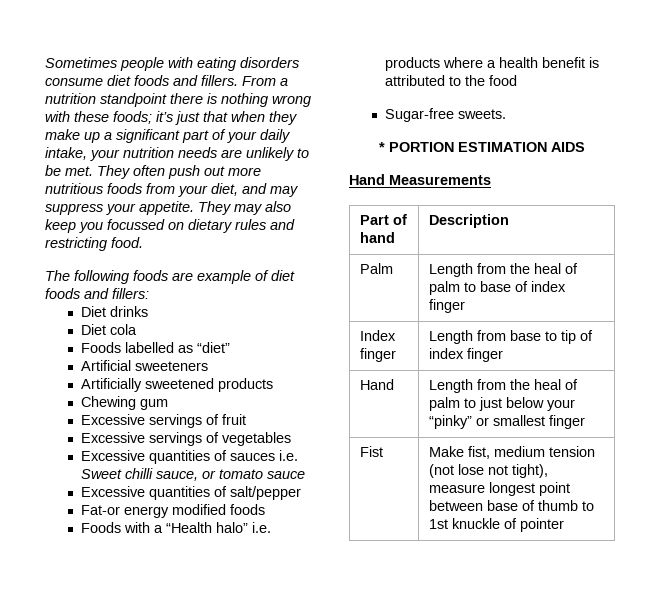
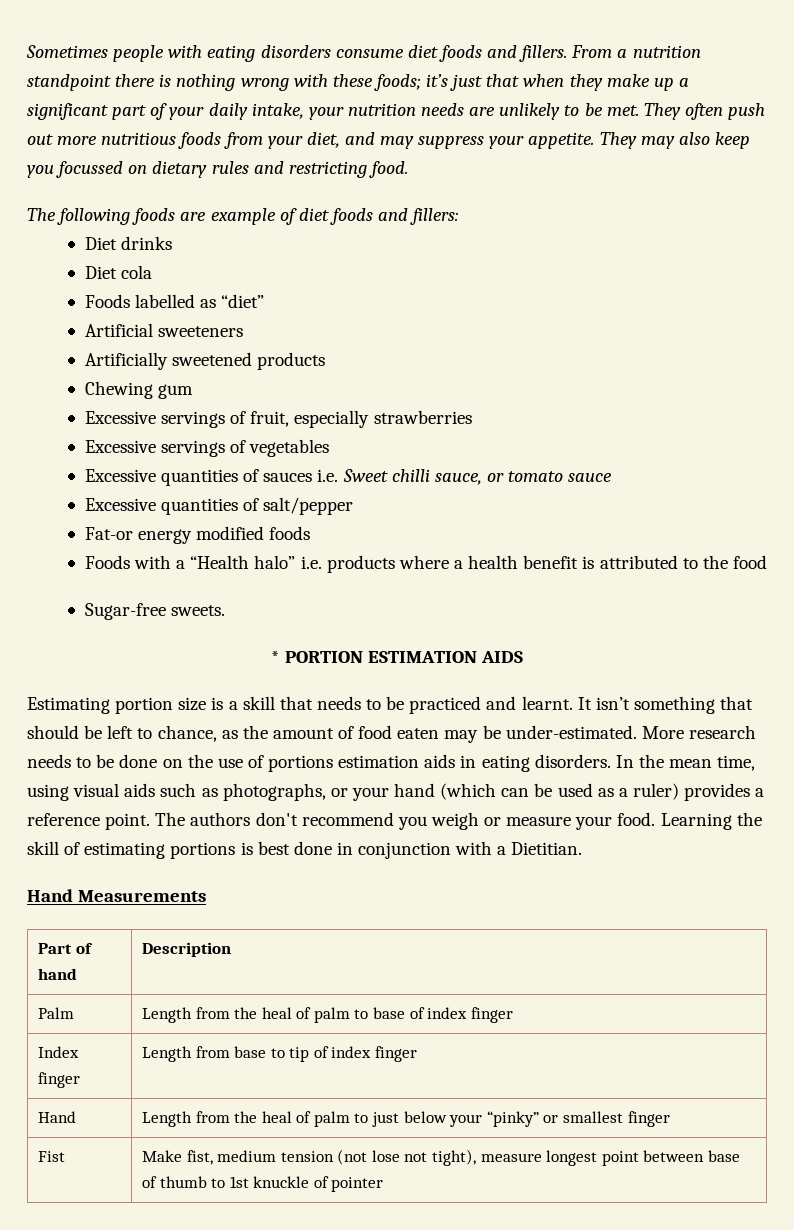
- Excessive servings of fruit
+ Excessive servings of fruit, especially strawberries
+ Estimating portion size is a skill that needs to be practiced and learnt. It isn’t something that should be left to chance, as the amount of food eaten may be under-estimated. More research needs to be done on the use of portions estimation aids in eating disorders. In the mean time, using visual aids such as photographs, or your hand (which can be used as a ruler) provides a reference point. The authors don't recommend you weigh or measure your food. Learning the skill of estimating portions is best done in conjunction with a Dietitian.

